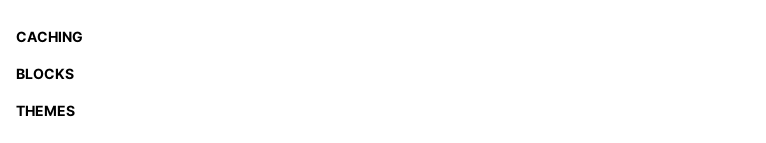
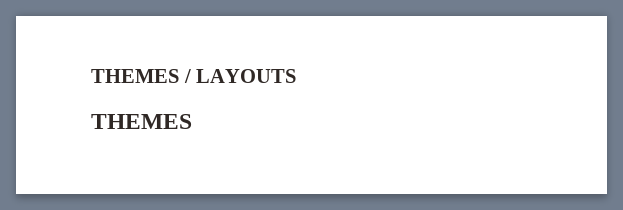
- CACHING
- BLOCKS
+ THEMES / LAYOUTS

